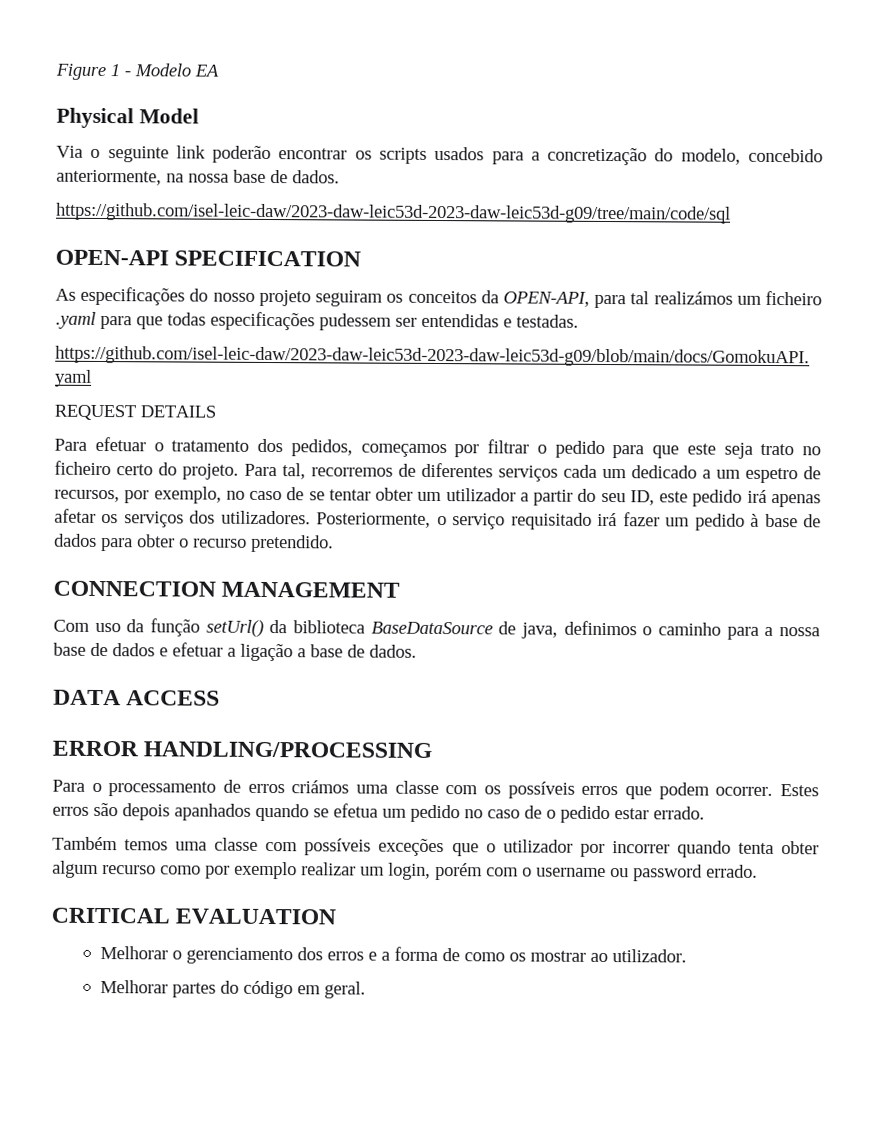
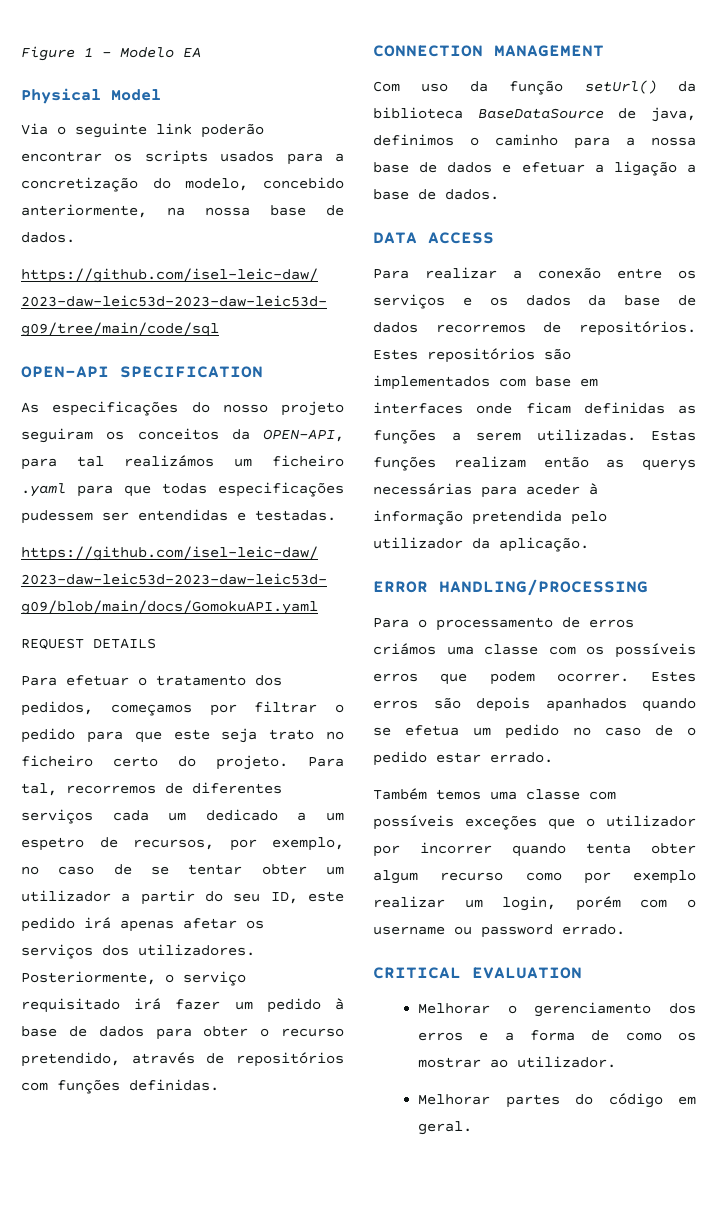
- Posteriormente, o serviço requisitado irá fazer um pedido à base de dados para obter o recurso pretendido.
+ Posteriormente, o serviço requisitado irá fazer um pedido à base de dados para obter o recurso pretendido, através de repositórios com funções definidas.
+ Para realizar a conexão entre os serviços e os dados da base de dados recorremos de repositórios. Estes repositórios são implementados com base em interfaces onde ficam definidas as funções a serem utilizadas. Estas funções realizam então as querys necessárias para aceder à informação pretendida pelo utilizador da aplicação.

